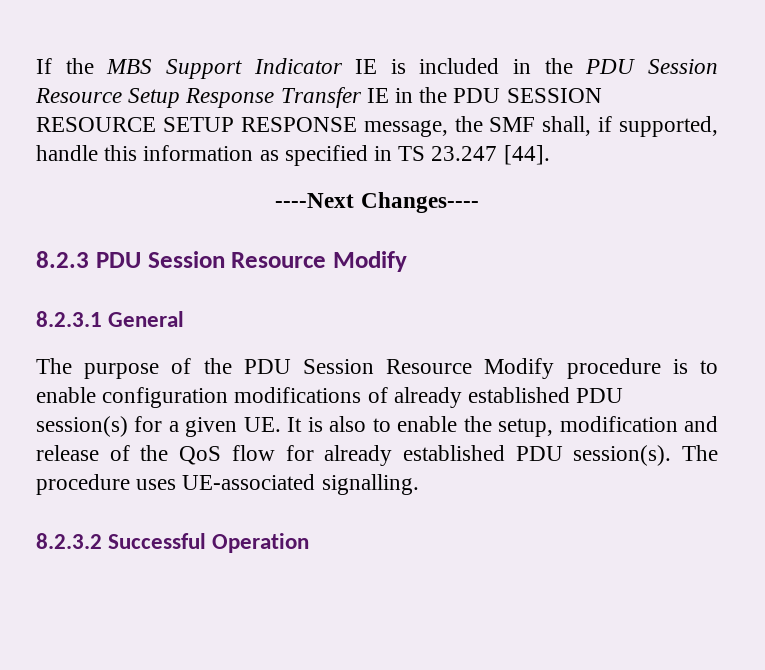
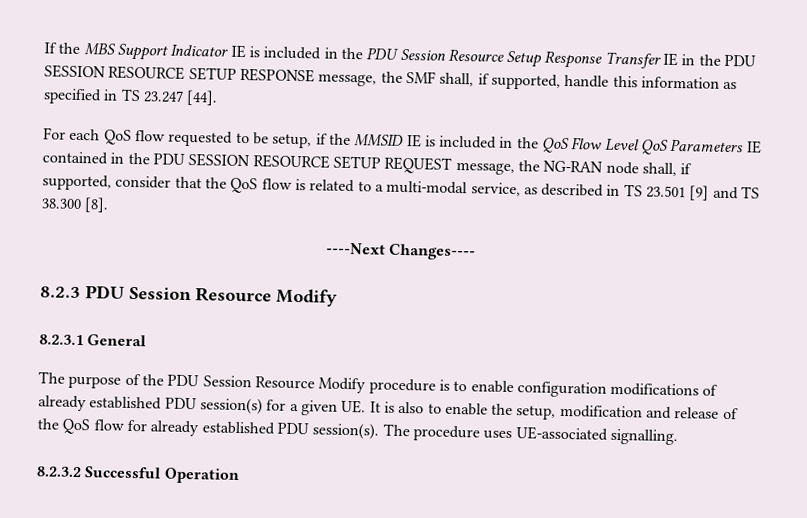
+ For each QoS flow requested to be setup, if the MMSID IE is included in the QoS Flow Level QoS Parameters IE contained in the PDU SESSION RESOURCE SETUP REQUEST message, the NG-RAN node shall, if supported, consider that the QoS flow is related to a multi-modal service, as described in TS 23.501 [9] and TS 38.300 [8].

